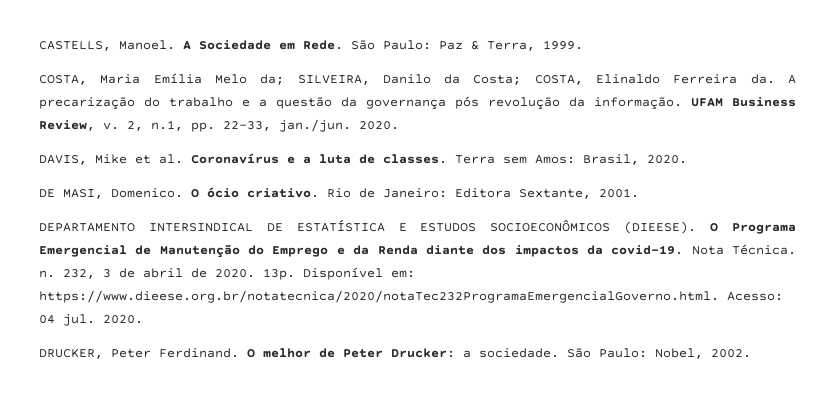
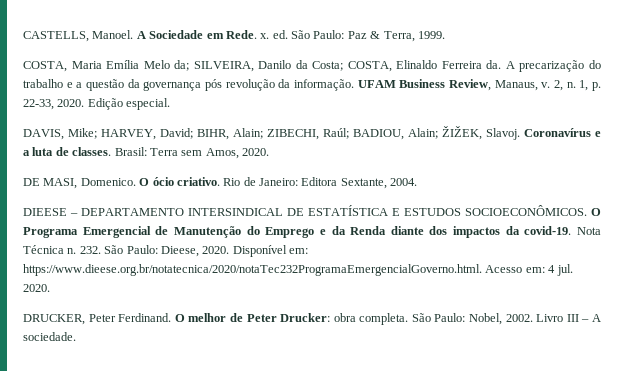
- A Sociedade em Rede. São Paulo: Paz & Terra, 1999.
+ A Sociedade em Rede. x. ed. São Paulo: Paz & Terra, 1999.
- UFAM Business Review, v.
+ UFAM Business Review, Manaus, v.
- 2, n.1, pp. 22-33, jan./jun. 2020.
+ 2, n. 1, p. 22-33, 2020. Edição especial.
- DAVIS, Mike et al. Coronavírus e a luta de classes.
+ DAVIS, Mike; HARVEY, David; BIHR, Alain; ZIBECHI, Raúl; BADIOU, Alain; ŽIŽEK, Slavoj. Coronavírus e a luta de classes.
- Terra sem Amos: Brasil, 2020.
+ Brasil: Terra sem Amos, 2020.
- Rio de Janeiro: Editora Sextante, 2001.
- DEPARTAMENTO INTERSINDICAL DE ESTATÍSTICA E ESTUDOS SOCIOECONÔMICOS (DIEESE).
+ Rio de Janeiro: Editora Sextante, 2004.
+ DIEESE – DEPARTAMENTO INTERSINDICAL DE ESTATÍSTICA E ESTUDOS SOCIOECONÔMICOS.
- Nota Técnica. n. 232, 3 de abril de 2020. 13p. Disponível em: https://www.dieese.org.br/notatecnica/2020/notaTec232ProgramaEmergencialGoverno.html. Acesso: 04 jul.
+ Nota Técnica n. 232. São Paulo: Dieese, 2020. Disponível em: https://www.dieese.org.br/notatecnica/2020/notaTec232ProgramaEmergencialGoverno.html. Acesso em: 4 jul.
- O melhor de Peter Drucker: a sociedade.
+ O melhor de Peter Drucker: obra completa.
+ Livro III – A sociedade.

